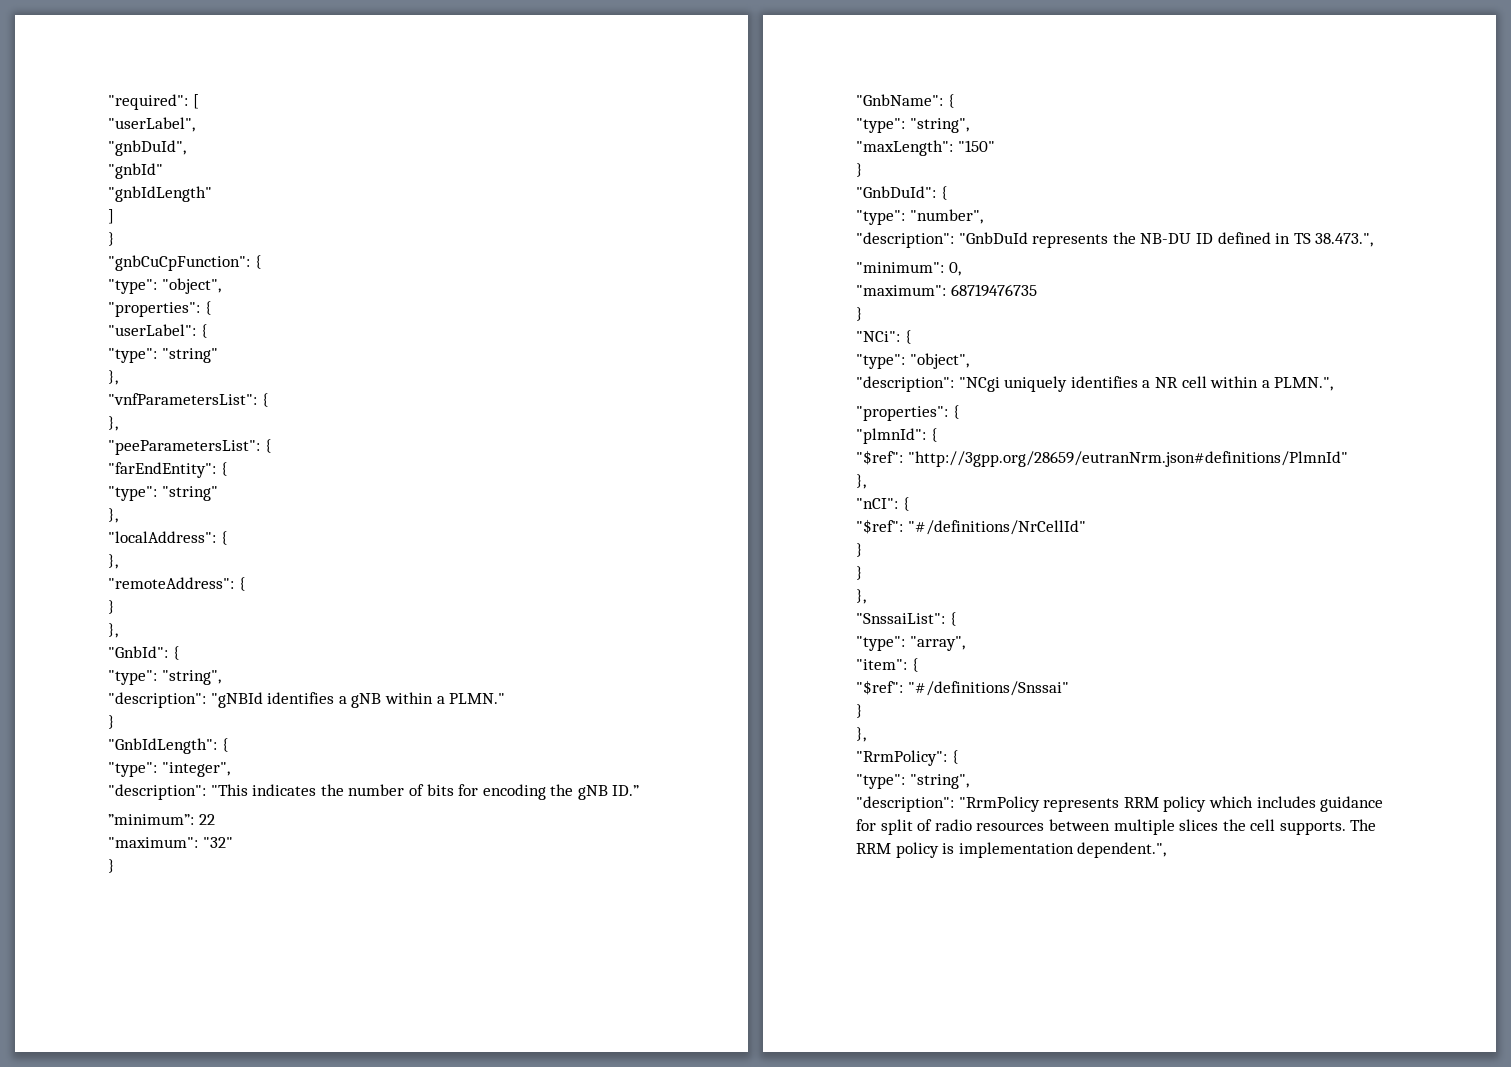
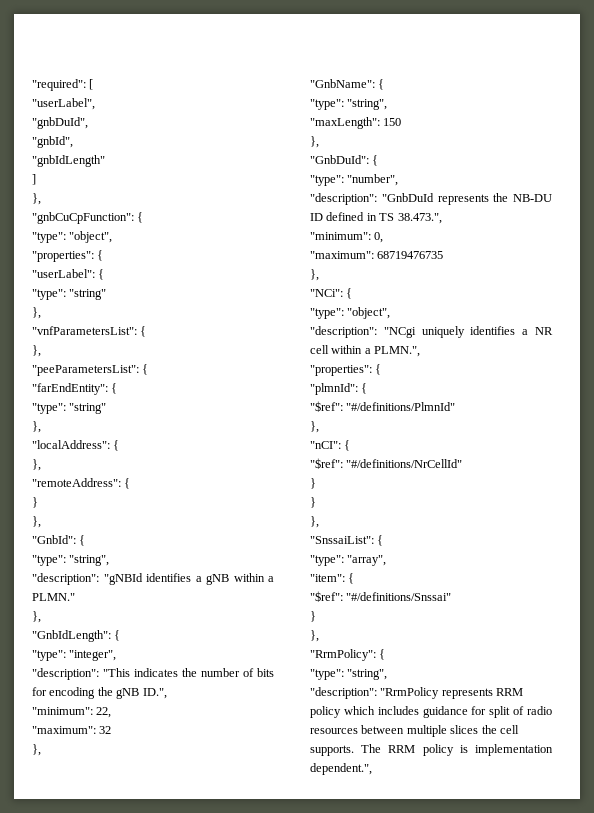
- "gnbId"
+ "gnbId",
  ]
- }
+ },
  "description": "gNBId identifies a gNB within a PLMN."
- }
+ },
- "description": "This indicates the number of bits for encoding the gNB ID.”
- ”minimum”: 22
- "maximum": "32"
- }
+ "description": "This indicates the number of bits for encoding the gNB ID.",
+ "minimum": 22,
+ "maximum": 32
+ },
- "maxLength": "150"
- }
+ "maxLength": 150
+ },
  "maximum": 68719476735
- }
+ },
- "$ref": "http://3gpp.org/28659/eutranNrm.json#definitions/PlmnId"
+ "$ref": "#/definitions/PlmnId"

